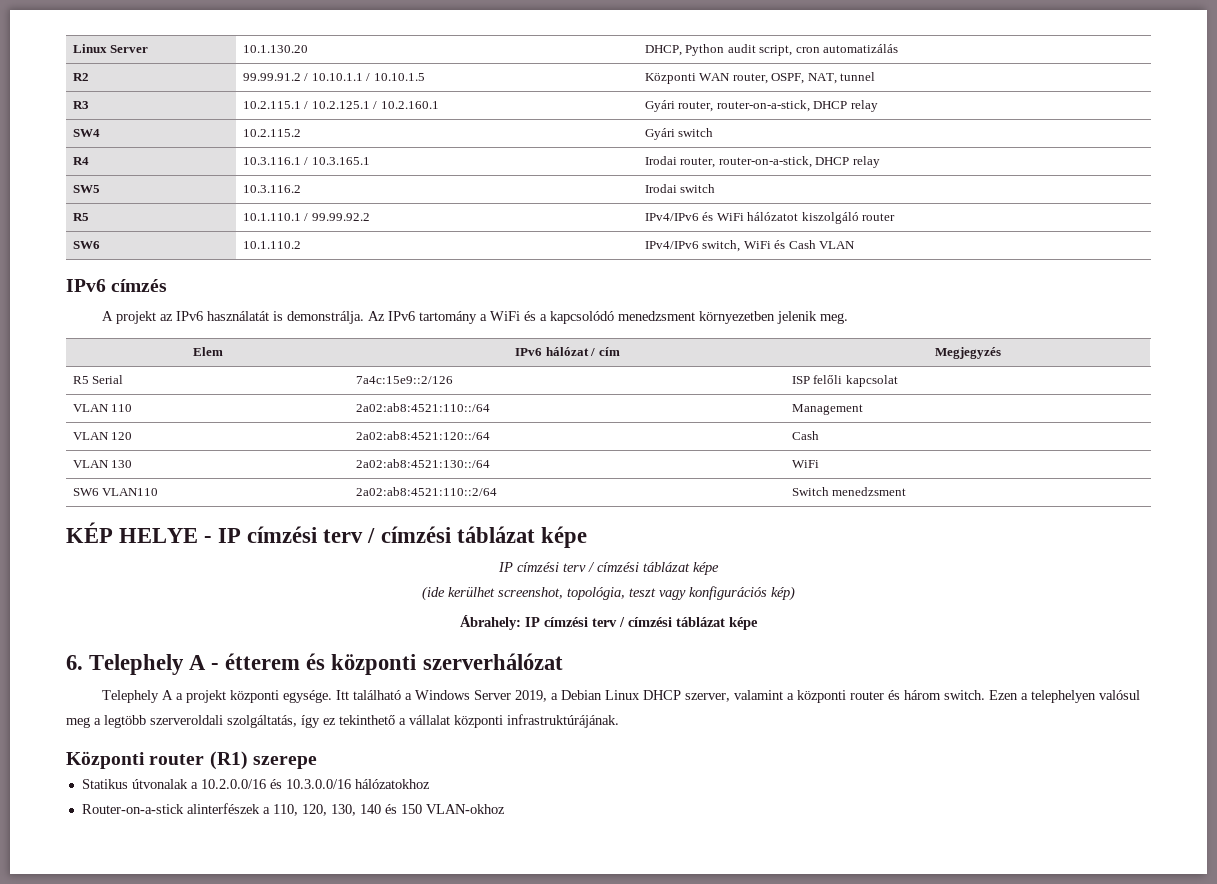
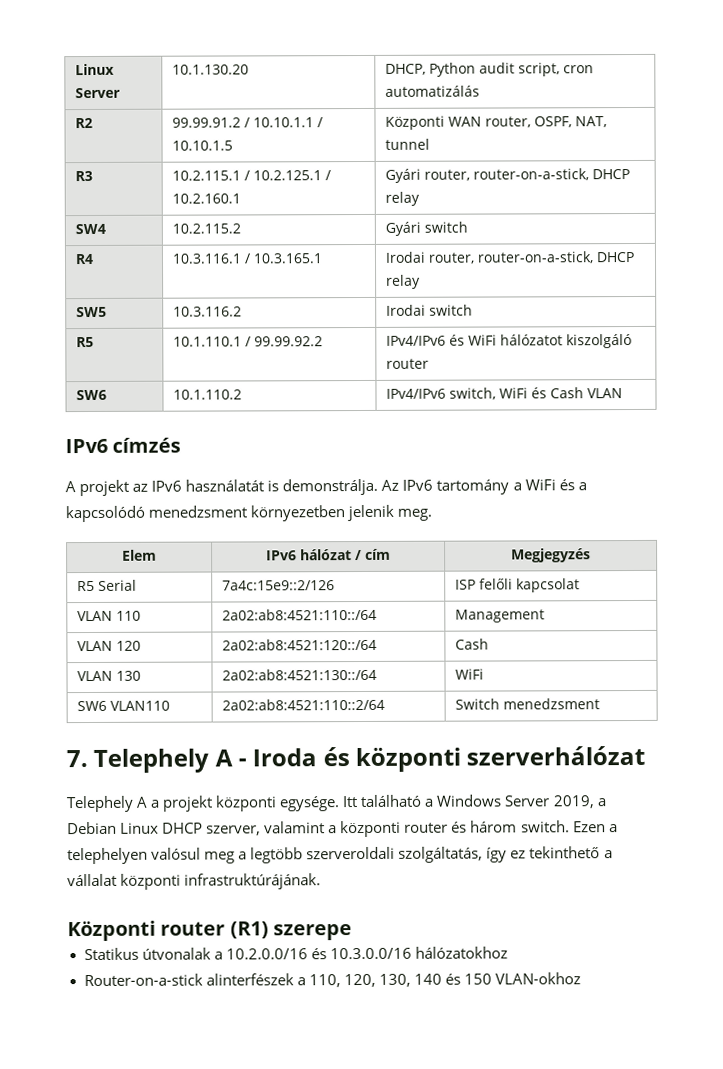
- KÉP HELYE - IP címzési terv / címzési táblázat képe
- IP címzési terv / címzési táblázat képe
- (ide kerülhet screenshot, topológia, teszt vagy konfigurációs kép)
- Ábrahely: IP címzési terv / címzési táblázat képe
- 6. Telephely A - étterem és központi szerverhálózat
+ 7. Telephely A - Iroda és központi szerverhálózat

